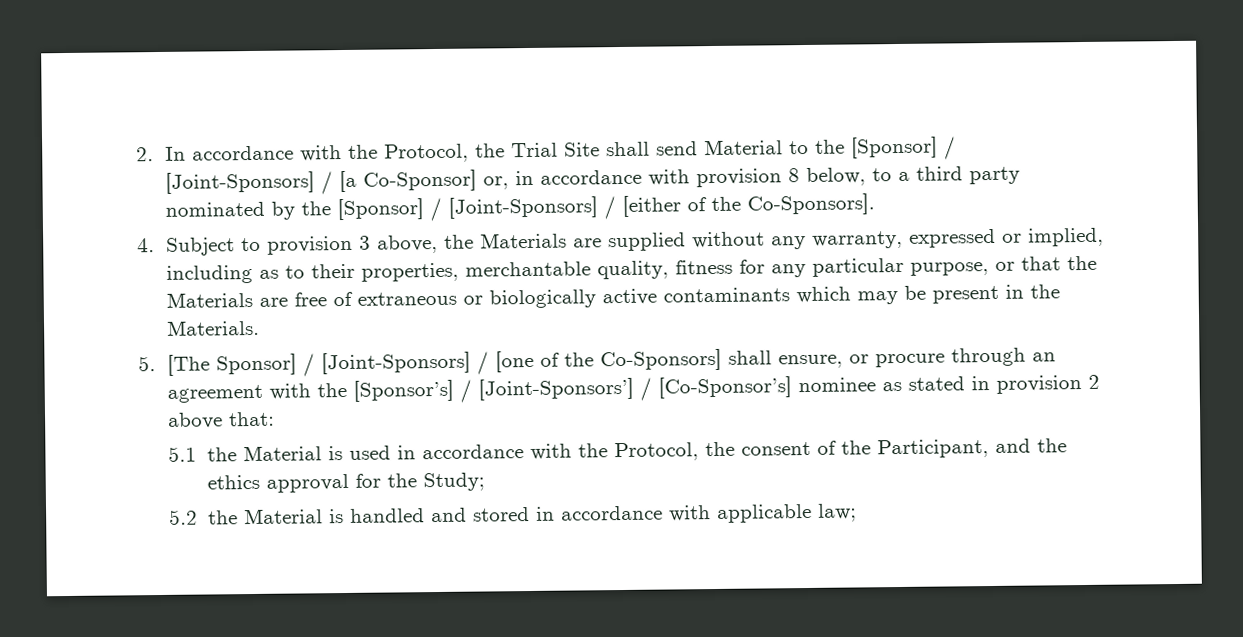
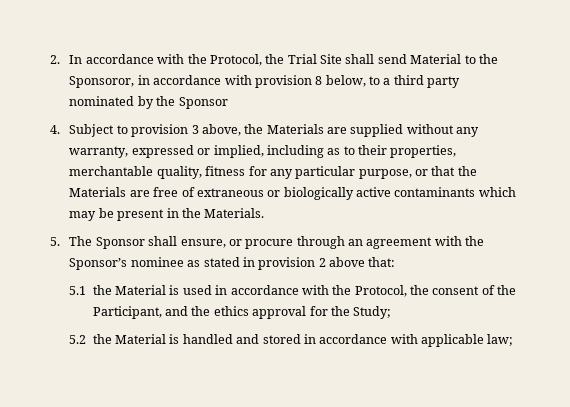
- 2. In accordance with the Protocol, the Trial Site shall send Material to the [Sponsor] / [Joint-Sponsors] / [a Co-Sponsor] or, in accordance with provision 8 below, to a third party nominated by the [Sponsor] / [Joint-Sponsors] / [either of the Co-Sponsors].
+ 2. In accordance with the Protocol, the Trial Site shall send Material to the Sponsoror, in accordance with provision 8 below, to a third party nominated by the Sponsor
- 5. [The Sponsor] / [Joint-Sponsors] / [one of the Co-Sponsors] shall ensure, or procure through an agreement with the [Sponsor’s] / [Joint-Sponsors’] / [Co-Sponsor’s] nominee as stated in provision 2 above that:
+ 5. The Sponsor shall ensure, or procure through an agreement with the Sponsor’s nominee as stated in provision 2 above that:

